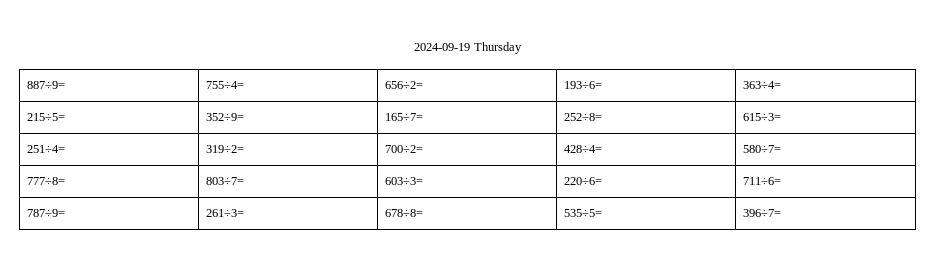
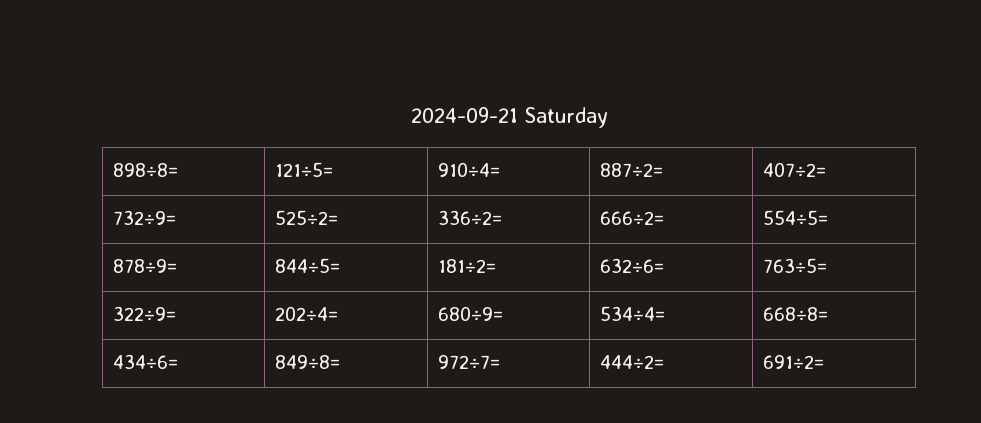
- 2024-09-19 Thursday
- 887÷9= | 755÷4= | 656÷2= | 193÷6= | 363÷4=
- 215÷5= | 352÷9= | 165÷7= | 252÷8= | 615÷3=
- 251÷4= | 319÷2= | 700÷2= | 428÷4= | 580÷7=
- 777÷8= | 803÷7= | 603÷3= | 220÷6= | 711÷6=
- 787÷9= | 261÷3= | 678÷8= | 535÷5= | 396÷7=
+ 2024-09-21 Saturday
+ 898÷8= | 121÷5= | 910÷4= | 887÷2= | 407÷2=
+ 732÷9= | 525÷2= | 336÷2= | 666÷2= | 554÷5=
+ 878÷9= | 844÷5= | 181÷2= | 632÷6= | 763÷5=
+ 322÷9= | 202÷4= | 680÷9= | 534÷4= | 668÷8=
+ 434÷6= | 849÷8= | 972÷7= | 444÷2= | 691÷2=

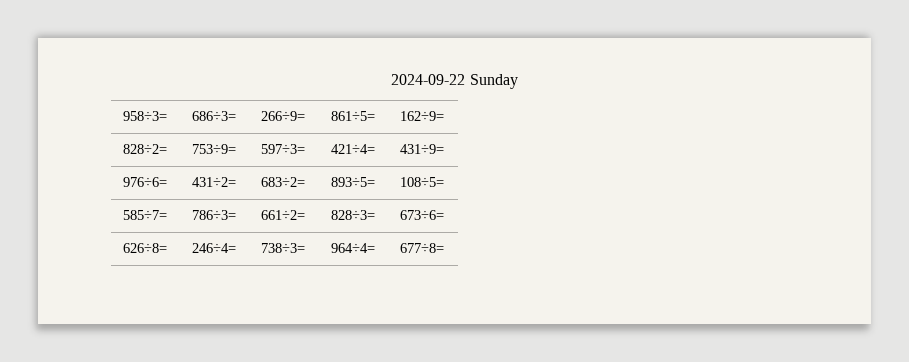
- 2024-09-21 Saturday
- 898÷8= | 121÷5= | 910÷4= | 887÷2= | 407÷2=
- 732÷9= | 525÷2= | 336÷2= | 666÷2= | 554÷5=
- 878÷9= | 844÷5= | 181÷2= | 632÷6= | 763÷5=
- 322÷9= | 202÷4= | 680÷9= | 534÷4= | 668÷8=
- 434÷6= | 849÷8= | 972÷7= | 444÷2= | 691÷2=
+ 2024-09-22 Sunday
+ 958÷3= | 686÷3= | 266÷9= | 861÷5= | 162÷9=
+ 828÷2= | 753÷9= | 597÷3= | 421÷4= | 431÷9=
+ 976÷6= | 431÷2= | 683÷2= | 893÷5= | 108÷5=
+ 585÷7= | 786÷3= | 661÷2= | 828÷3= | 673÷6=
+ 626÷8= | 246÷4= | 738÷3= | 964÷4= | 677÷8=

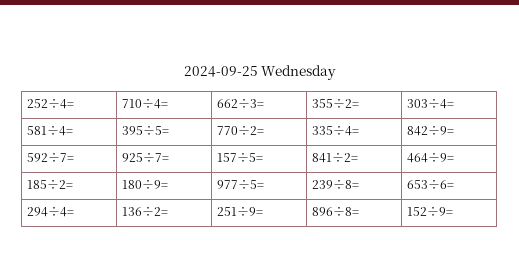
- 2024-09-22 Sunday
- 958÷3= | 686÷3= | 266÷9= | 861÷5= | 162÷9=
- 828÷2= | 753÷9= | 597÷3= | 421÷4= | 431÷9=
- 976÷6= | 431÷2= | 683÷2= | 893÷5= | 108÷5=
- 585÷7= | 786÷3= | 661÷2= | 828÷3= | 673÷6=
- 626÷8= | 246÷4= | 738÷3= | 964÷4= | 677÷8=
+ 2024-09-25 Wednesday
+ 252÷4= | 710÷4= | 662÷3= | 355÷2= | 303÷4=
+ 581÷4= | 395÷5= | 770÷2= | 335÷4= | 842÷9=
+ 592÷7= | 925÷7= | 157÷5= | 841÷2= | 464÷9=
+ 185÷2= | 180÷9= | 977÷5= | 239÷8= | 653÷6=
+ 294÷4= | 136÷2= | 251÷9= | 896÷8= | 152÷9=

